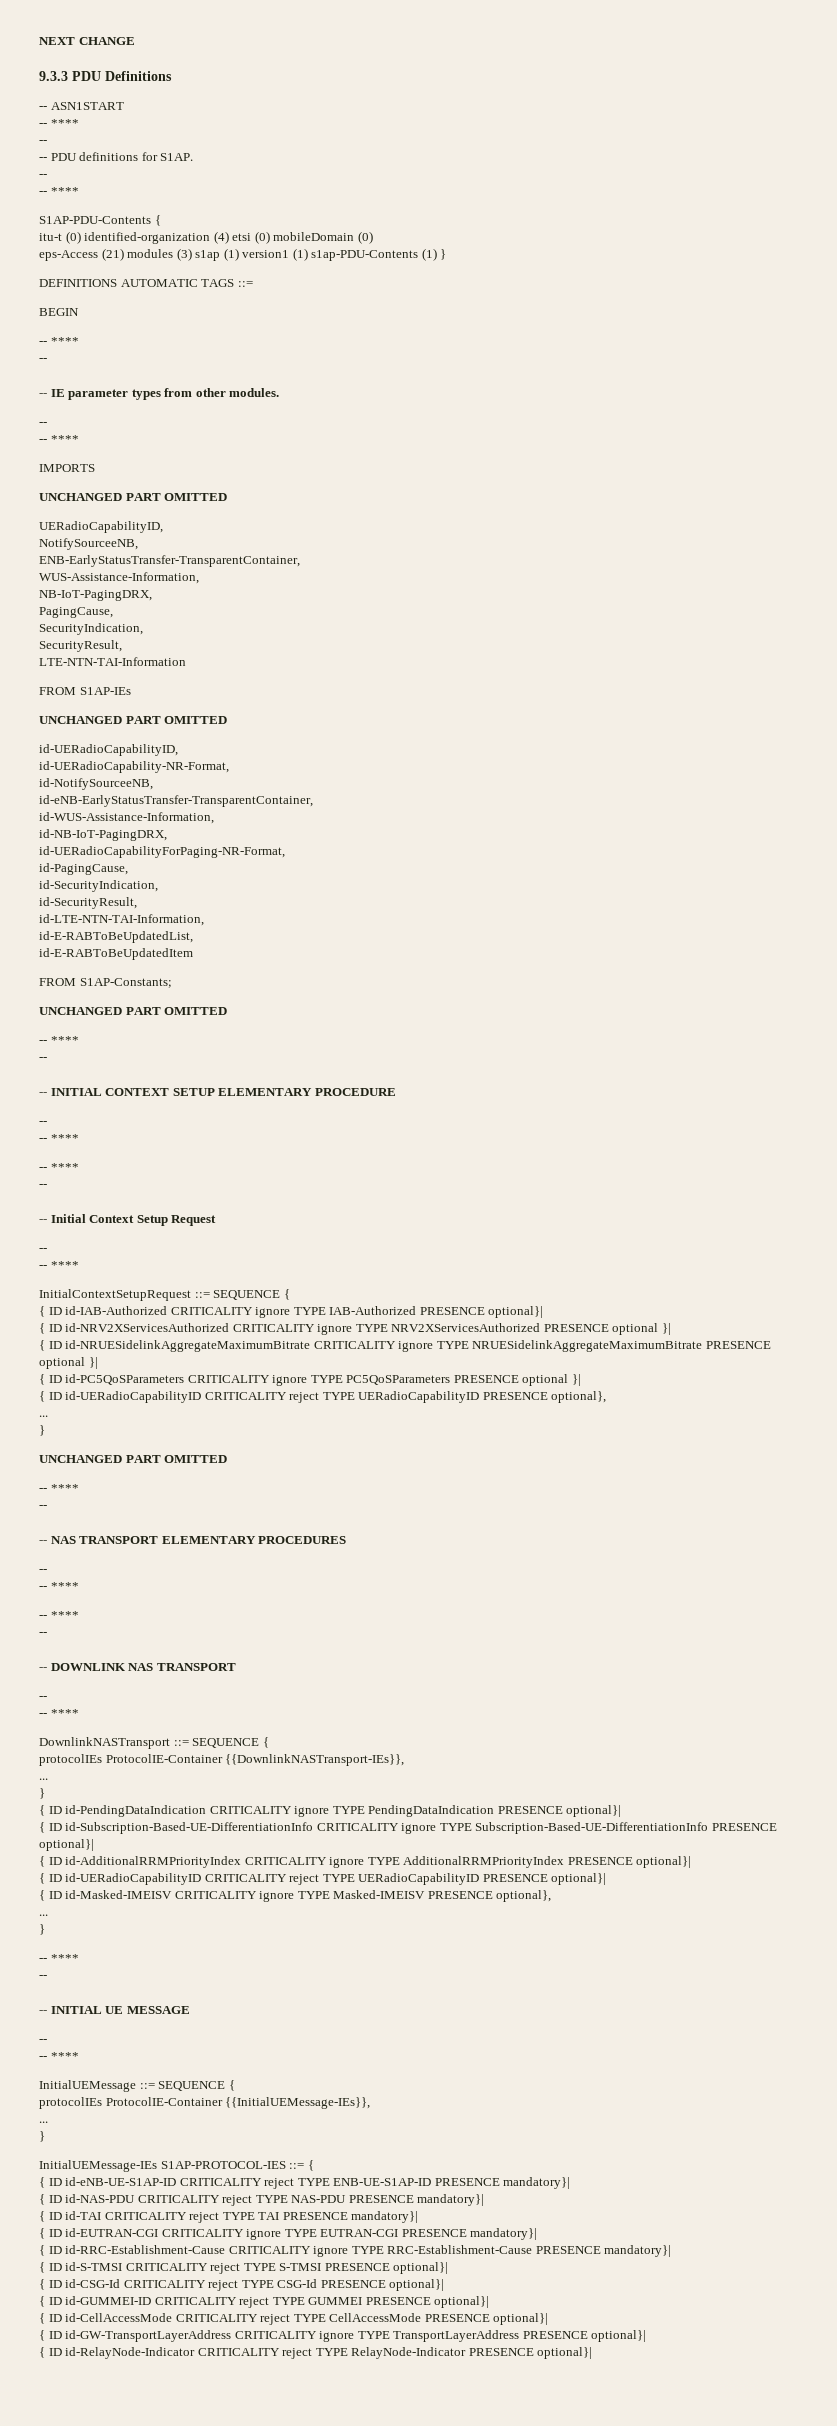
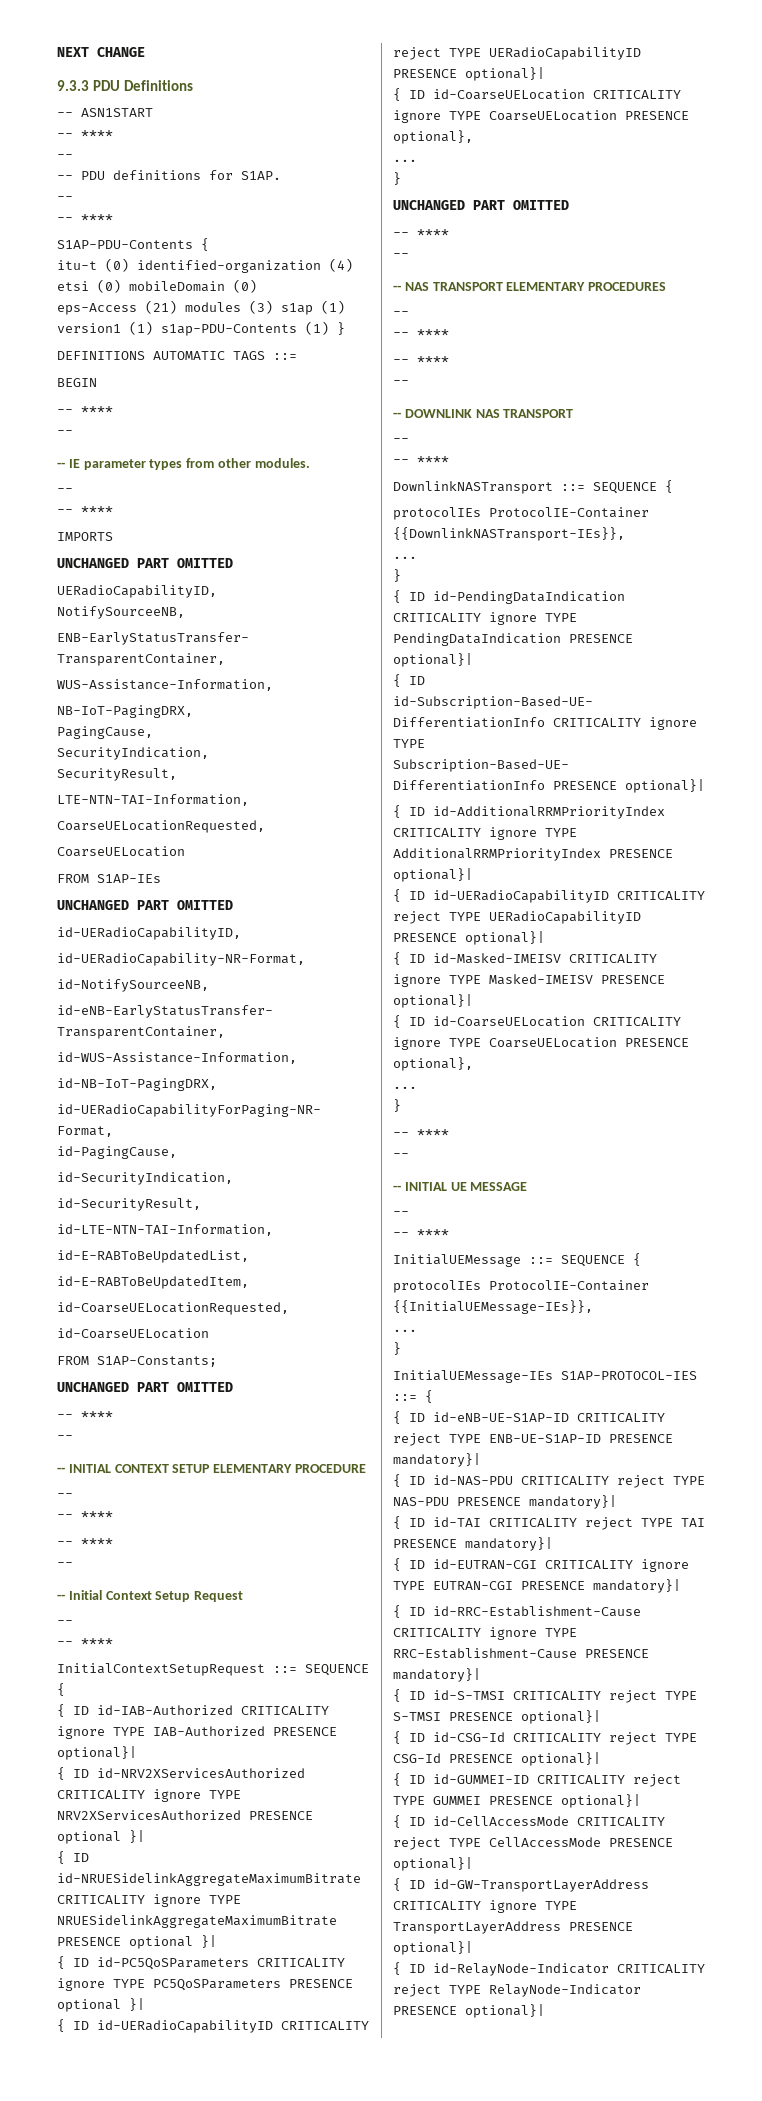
- LTE-NTN-TAI-Information
+ LTE-NTN-TAI-Information,
+ CoarseUELocationRequested,
+ CoarseUELocation
- id-E-RABToBeUpdatedItem
+ id-E-RABToBeUpdatedItem,
+ id-CoarseUELocationRequested,
+ id-CoarseUELocation
  { ID id-PC5QoSParameters CRITICALITY ignore TYPE PC5QoSParameters PRESENCE optional }|
- { ID id-UERadioCapabilityID CRITICALITY reject TYPE UERadioCapabilityID PRESENCE optional},
+ { ID id-UERadioCapabilityID CRITICALITY reject TYPE UERadioCapabilityID PRESENCE optional}|
+ { ID id-CoarseUELocation CRITICALITY ignore TYPE CoarseUELocation PRESENCE optional},
- { ID id-Masked-IMEISV CRITICALITY ignore TYPE Masked-IMEISV PRESENCE optional},
+ { ID id-Masked-IMEISV CRITICALITY ignore TYPE Masked-IMEISV PRESENCE optional}|
+ { ID id-CoarseUELocation CRITICALITY ignore TYPE CoarseUELocation PRESENCE optional},

